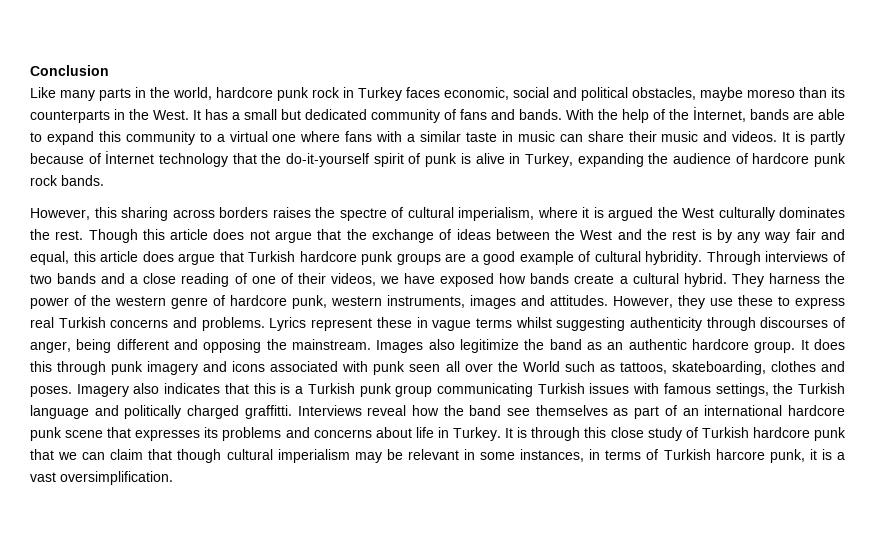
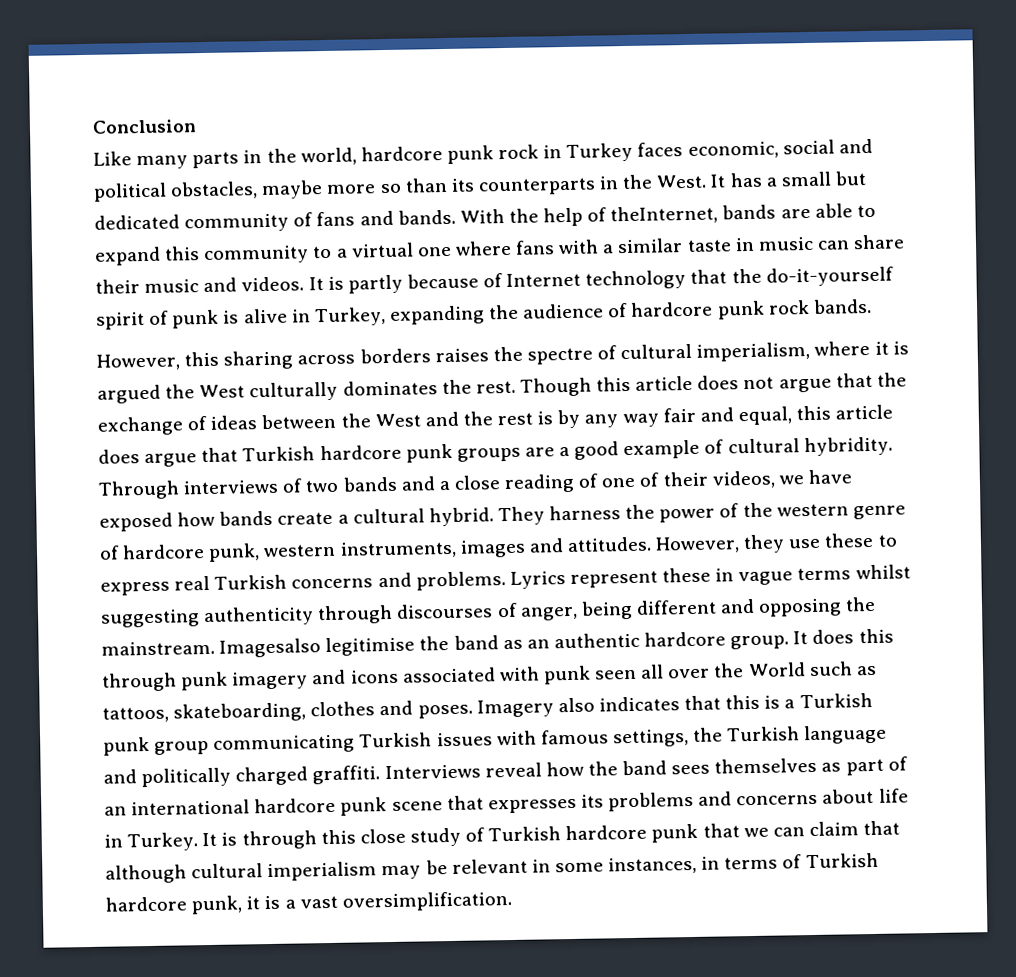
- Like many parts in the world, hardcore punk rock in Turkey faces economic, social and political obstacles, maybe moreso than its counterparts in the West.
+ Like many parts in the world, hardcore punk rock in Turkey faces economic, social and political obstacles, maybe more so than its counterparts in the West.
- With the help of the İnternet, bands are able to expand this community to a virtual one where fans with a similar taste in music can share their music and videos.
+ With the help of theInternet, bands are able to expand this community to a virtual one where fans with a similar taste in music can share their music and videos.
- It is partly because of İnternet technology that the do-it-yourself spirit of punk is alive in Turkey, expanding the audience of hardcore punk rock bands.
+ It is partly because of Internet technology that the do-it-yourself spirit of punk is alive in Turkey, expanding the audience of hardcore punk rock bands.
- Images also legitimize the band as an authentic hardcore group.
+ Imagesalso legitimise the band as an authentic hardcore group.
- Imagery also indicates that this is a Turkish punk group communicating Turkish issues with famous settings, the Turkish language and politically charged graffitti.
+ Imagery also indicates that this is a Turkish punk group communicating Turkish issues with famous settings, the Turkish language and politically charged graffiti.
- Interviews reveal how the band see themselves as part of an international hardcore punk scene that expresses its problems and concerns about life in Turkey.
+ Interviews reveal how the band sees themselves as part of an international hardcore punk scene that expresses its problems and concerns about life in Turkey.
- It is through this close study of Turkish hardcore punk that we can claim that though cultural imperialism may be relevant in some instances, in terms of Turkish harcore punk, it is a vast oversimplification.
+ It is through this close study of Turkish hardcore punk that we can claim that although cultural imperialism may be relevant in some instances, in terms of Turkish hardcore punk, it is a vast oversimplification.

